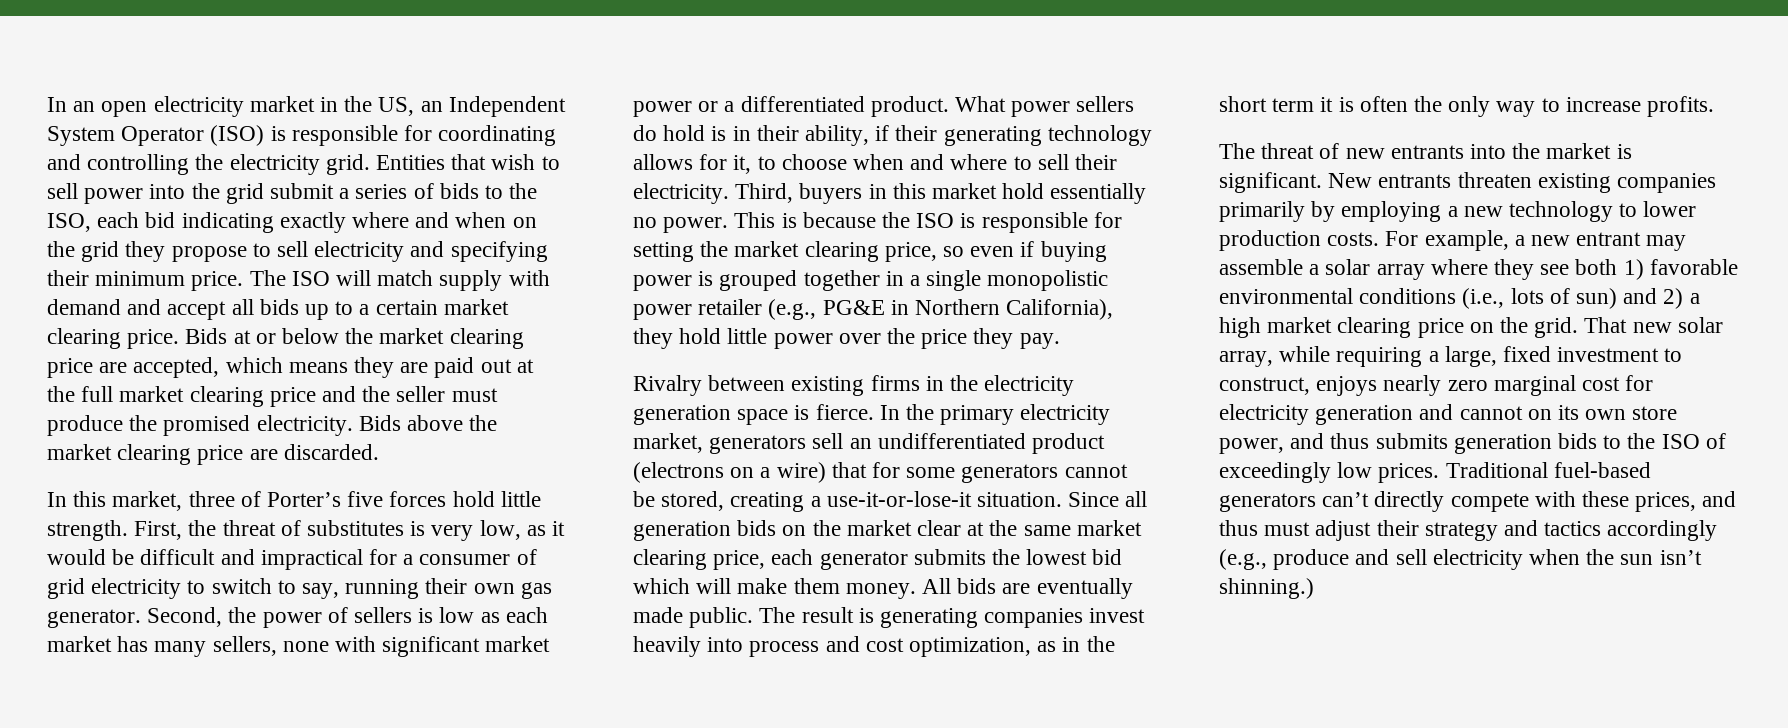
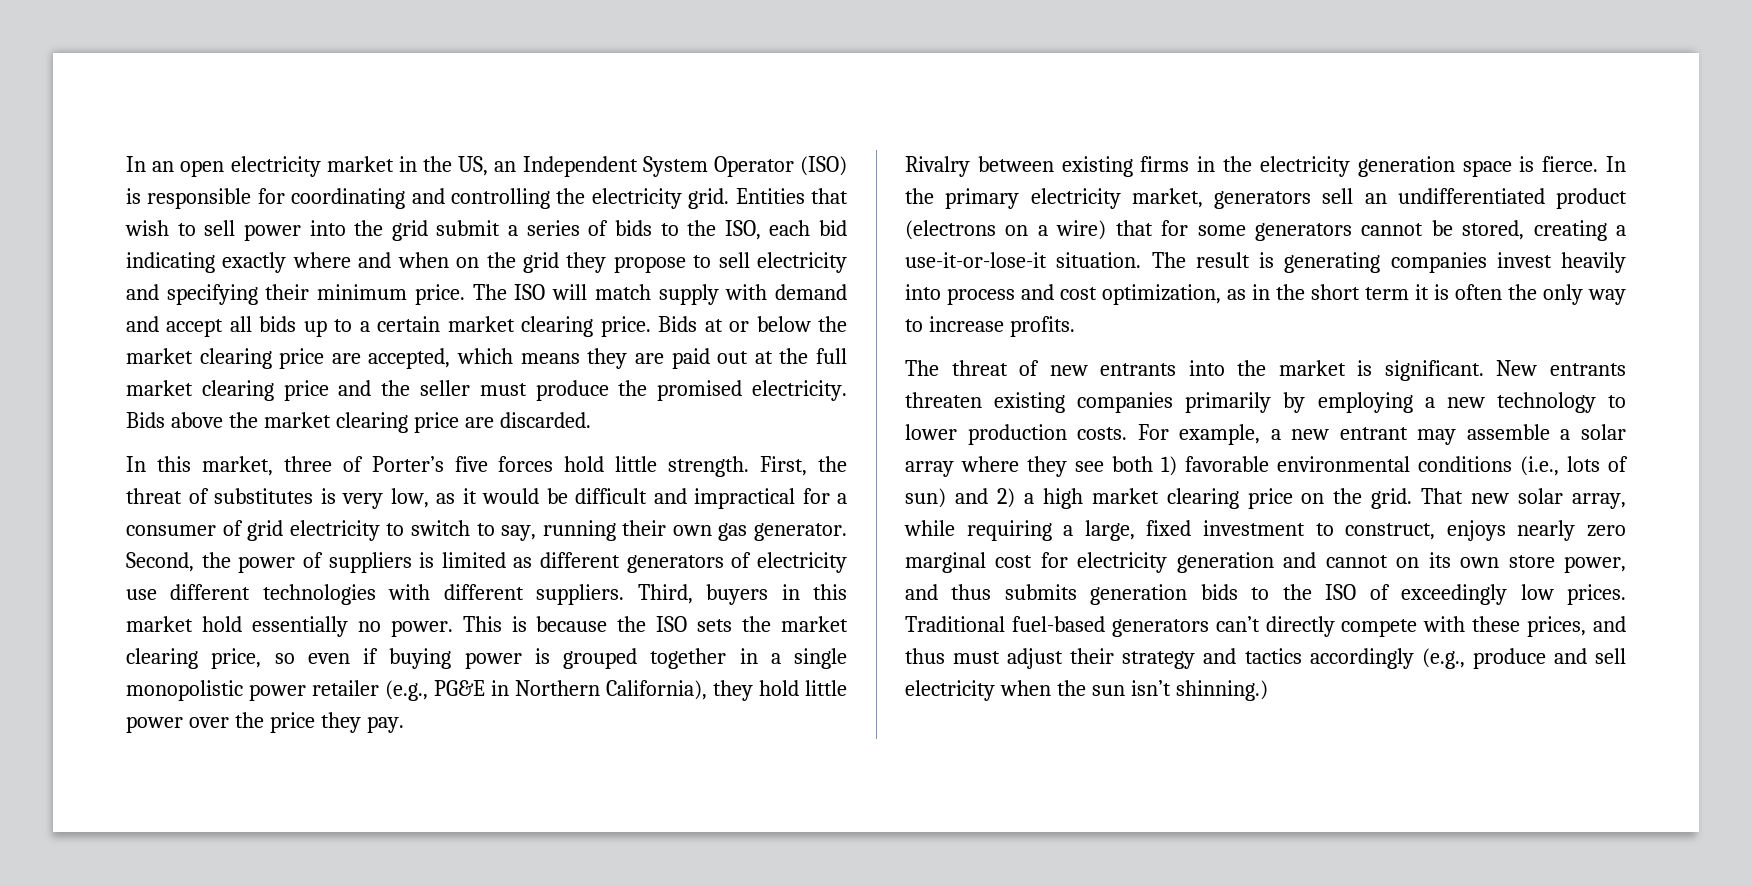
- Second, the power of sellers is low as each market has many sellers, none with significant market power or a differentiated product. What power sellers do hold is in their ability, if their generating technology allows for it, to choose when and where to sell their electricity.
+ Second, the power of suppliers is limited as different generators of electricity use different technologies with different suppliers.
- This is because the ISO is responsible for setting the market clearing price, so even if buying power is grouped together in a single monopolistic power retailer (e.g., PG&E in Northern California), they hold little power over the price they pay.
+ This is because the ISO sets the market clearing price, so even if buying power is grouped together in a single monopolistic power retailer (e.g., PG&E in Northern California), they hold little power over the price they pay.
- Since all generation bids on the market clear at the same market clearing price, each generator submits the lowest bid which will make them money. All bids are eventually made public.

